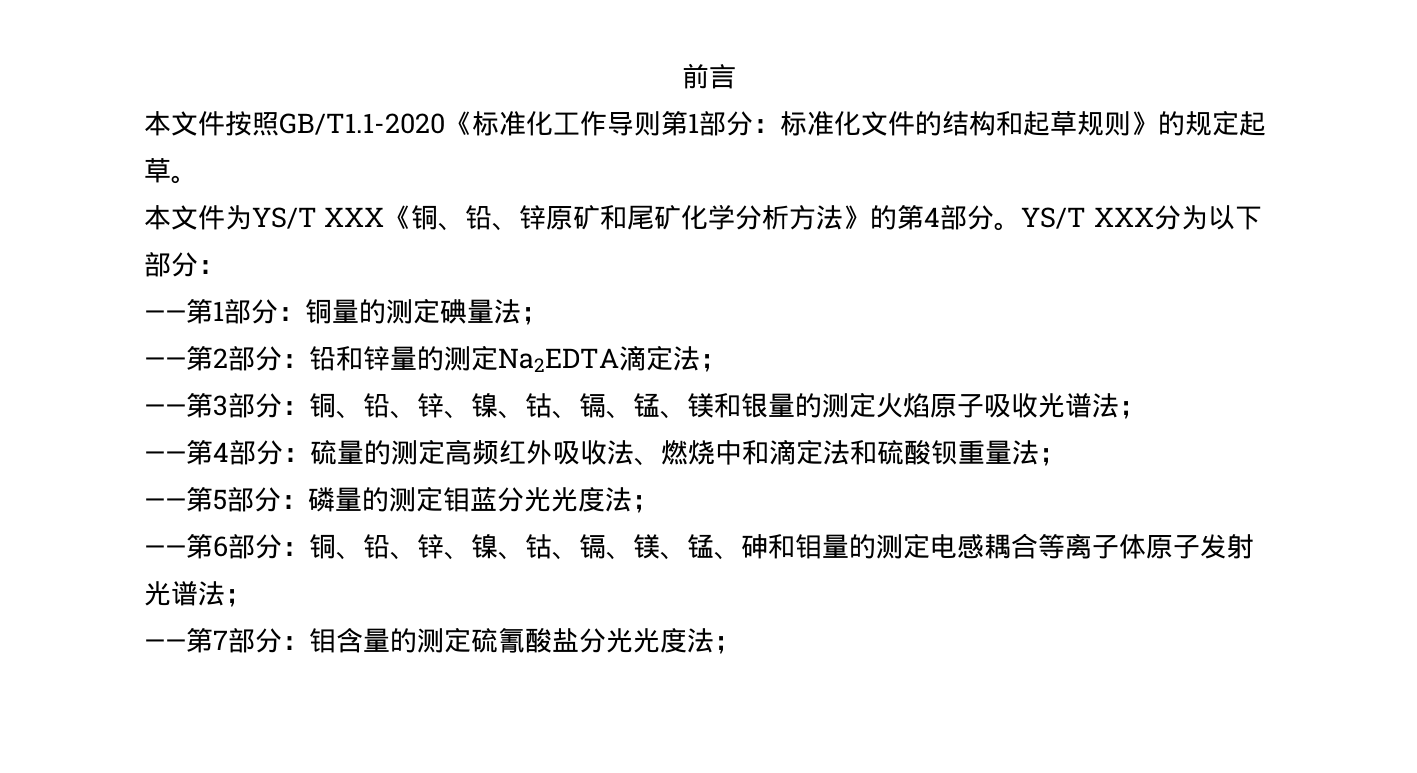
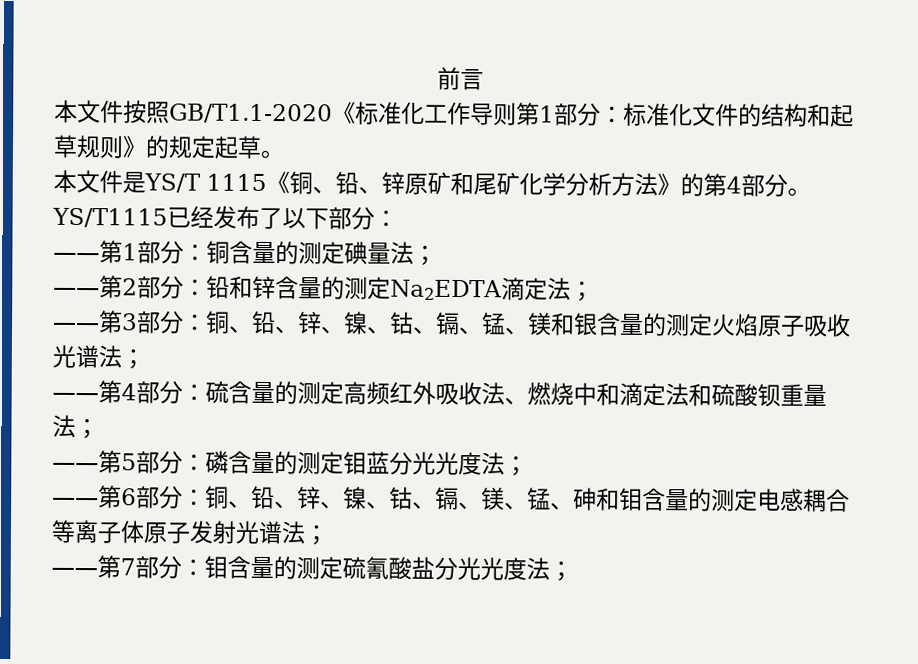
- 本文件为YS/T XXX《铜、铅、锌原矿和尾矿化学分析方法》的第4部分。
+ 本文件是YS/T 1115《铜、铅、锌原矿和尾矿化学分析方法》的第4部分。
- YS/T XXX分为以下部分：
+ YS/T1115已经发布了以下部分：
- ——第1部分：铜量的测定碘量法；
+ ——第1部分：铜含量的测定碘量法；
- ——第2部分：铅和锌量的测定Na2EDTA滴定法；
+ ——第2部分：铅和锌含量的测定Na2EDTA滴定法；
- ——第3部分：铜、铅、锌、镍、钴、镉、锰、镁和银量的测定火焰原子吸收光谱法；
+ ——第3部分：铜、铅、锌、镍、钴、镉、锰、镁和银含量的测定火焰原子吸收光谱法；
- ——第4部分：硫量的测定高频红外吸收法、燃烧中和滴定法和硫酸钡重量法；
+ ——第4部分：硫含量的测定高频红外吸收法、燃烧中和滴定法和硫酸钡重量法；
- ——第5部分：磷量的测定钼蓝分光光度法；
+ ——第5部分：磷含量的测定钼蓝分光光度法；
- ——第6部分：铜、铅、锌、镍、钴、镉、镁、锰、砷和钼量的测定电感耦合等离子体原子发射光谱法；
+ ——第6部分：铜、铅、锌、镍、钴、镉、镁、锰、砷和钼含量的测定电感耦合等离子体原子发射光谱法；

